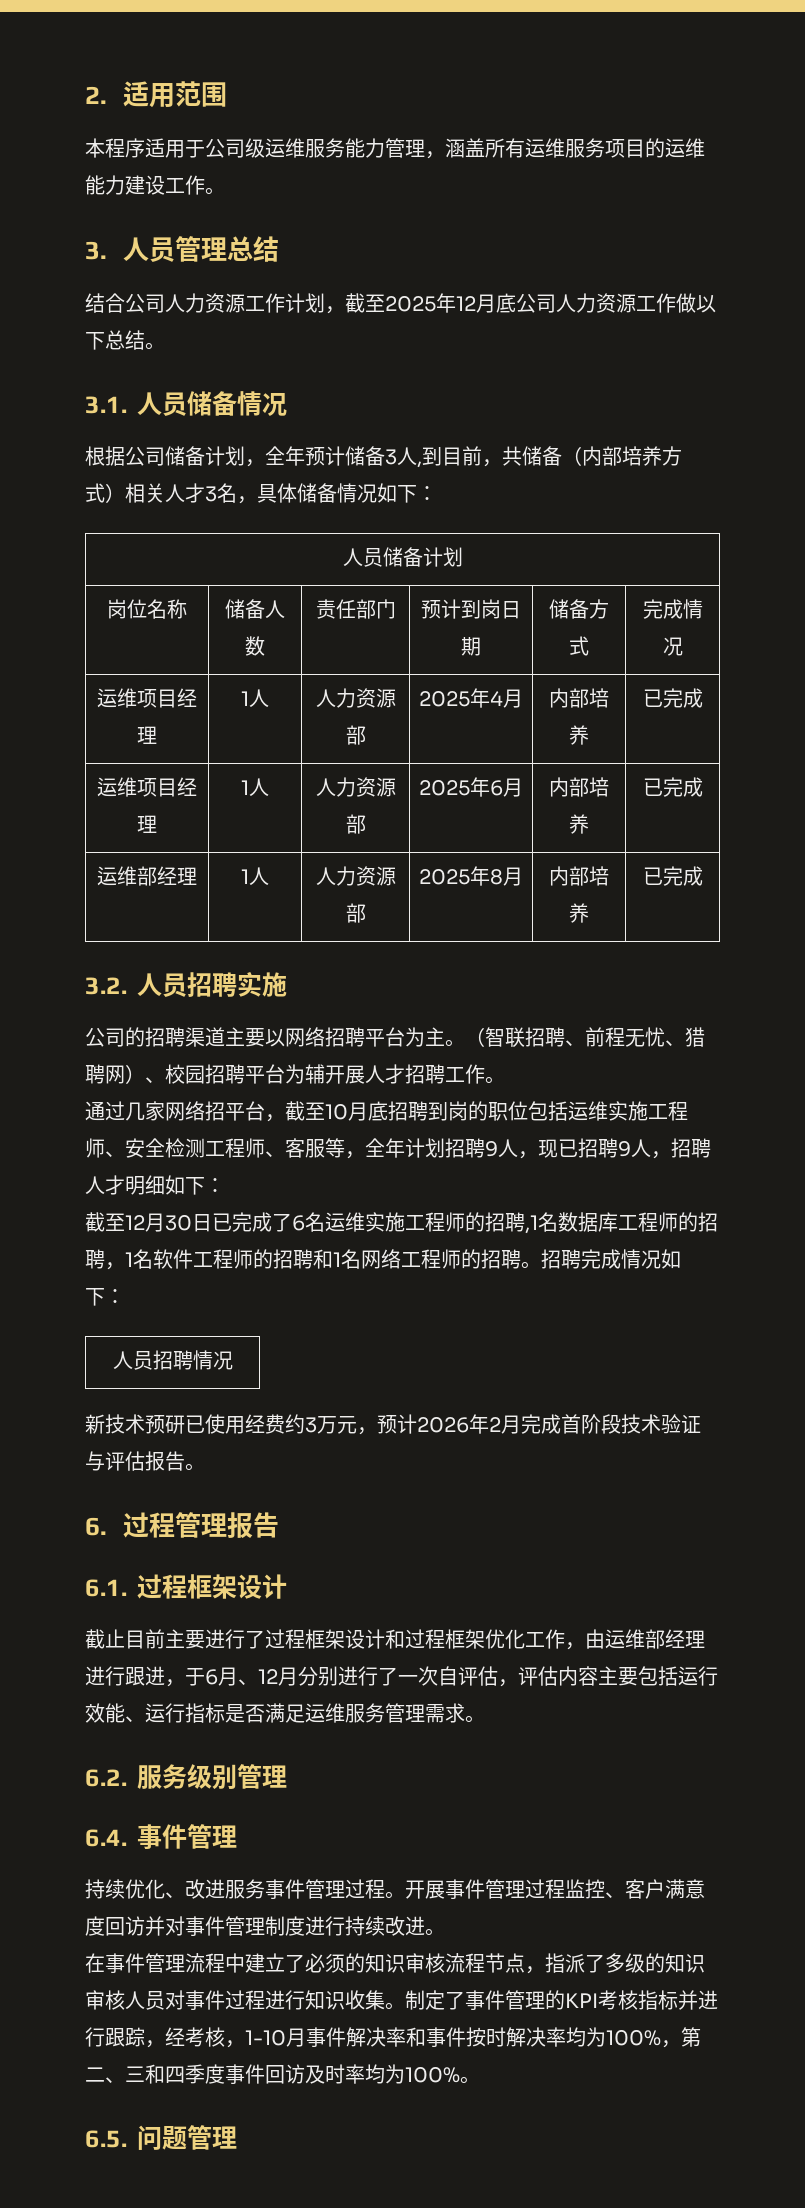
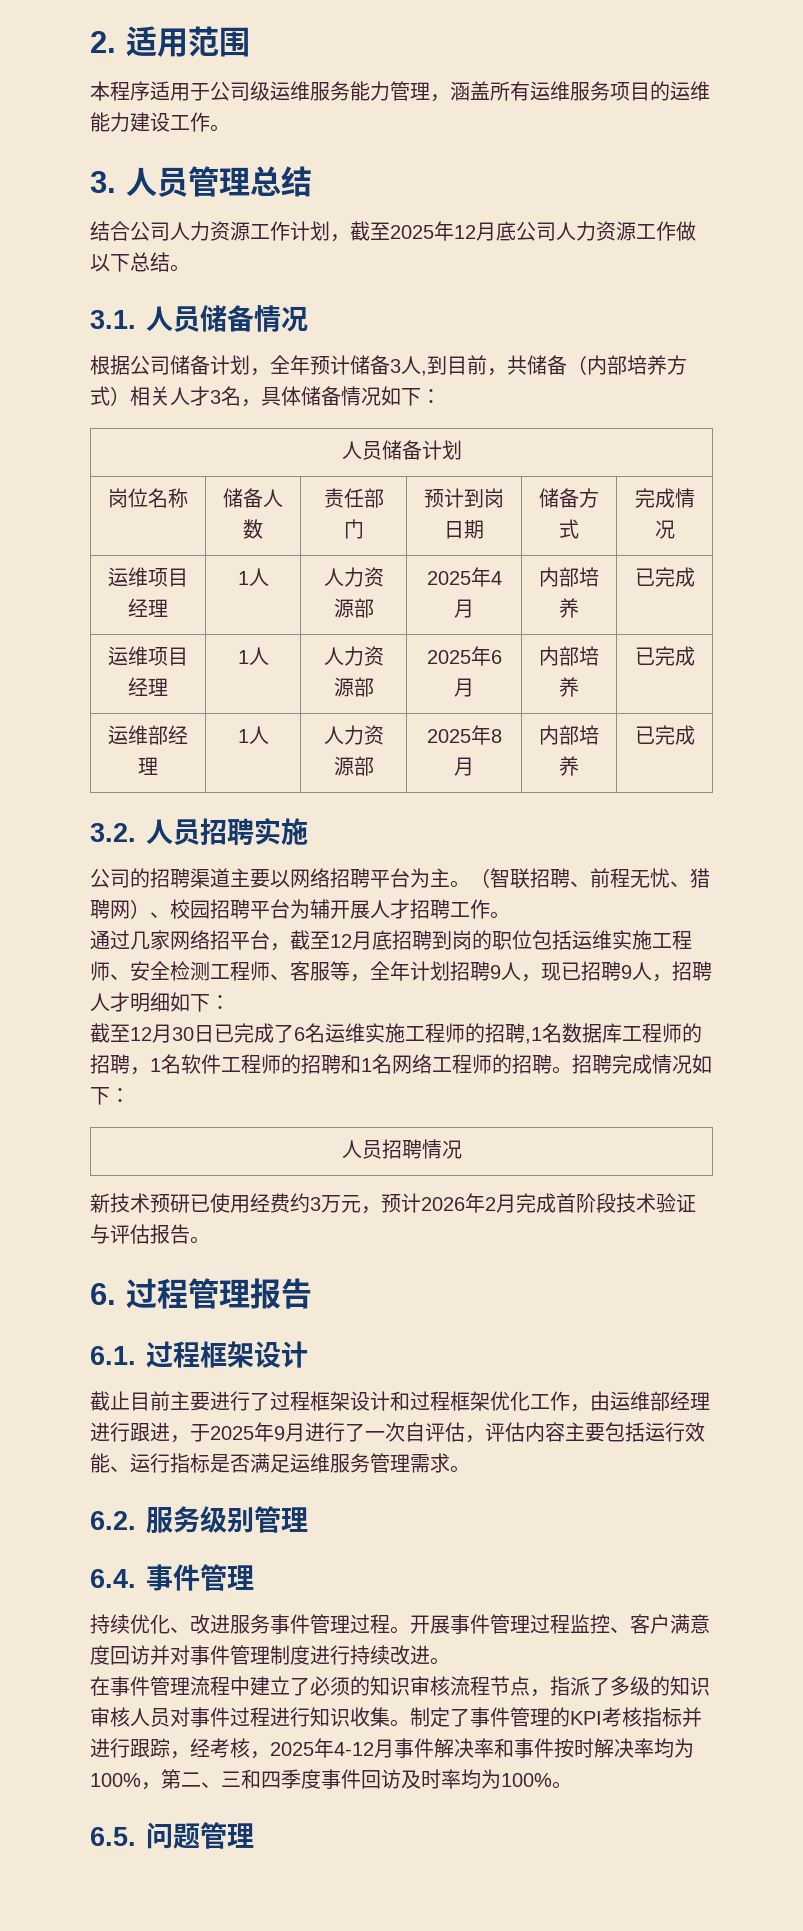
- 通过几家网络招平台，截至10月底招聘到岗的职位包括运维实施工程师、安全检测工程师、客服等，全年计划招聘9人，现已招聘9人，招聘人才明细如下：
+ 通过几家网络招平台，截至12月底招聘到岗的职位包括运维实施工程师、安全检测工程师、客服等，全年计划招聘9人，现已招聘9人，招聘人才明细如下：
- 截止目前主要进行了过程框架设计和过程框架优化工作，由运维部经理进行跟进，于6月、12月分别进行了一次自评估，评估内容主要包括运行效能、运行指标是否满足运维服务管理需求。
+ 截止目前主要进行了过程框架设计和过程框架优化工作，由运维部经理进行跟进，于2025年9月进行了一次自评估，评估内容主要包括运行效能、运行指标是否满足运维服务管理需求。
- 制定了事件管理的KPI考核指标并进行跟踪，经考核，1-10月事件解决率和事件按时解决率均为100%，第二、三和四季度事件回访及时率均为100%。
+ 制定了事件管理的KPI考核指标并进行跟踪，经考核，2025年4-12月事件解决率和事件按时解决率均为100%，第二、三和四季度事件回访及时率均为100%。

